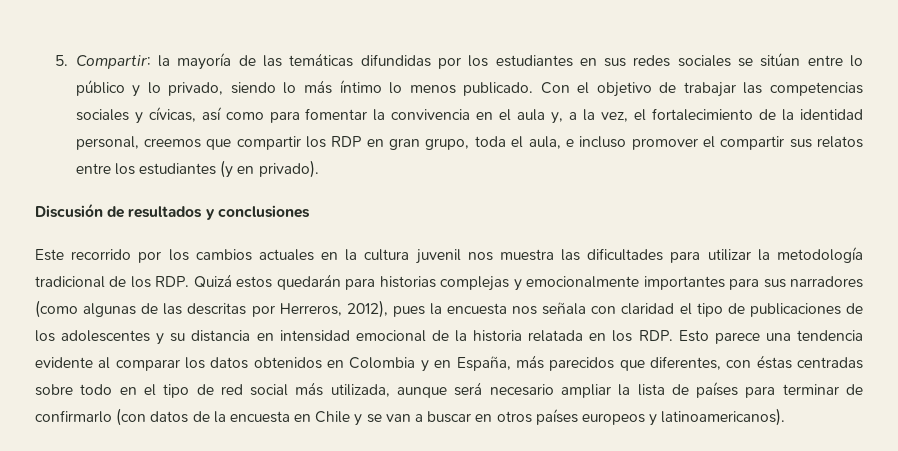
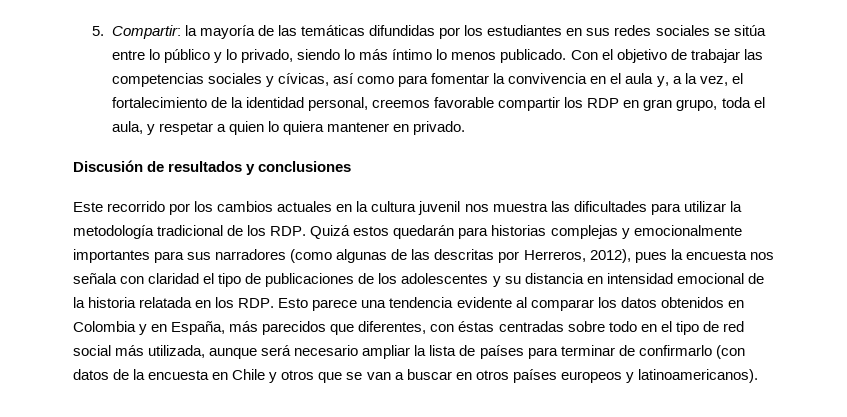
- 5. Compartir: la mayoría de las temáticas difundidas por los estudiantes en sus redes sociales se sitúan entre lo público y lo privado, siendo lo más íntimo lo menos publicado.
+ 5. Compartir: la mayoría de las temáticas difundidas por los estudiantes en sus redes sociales se sitúa entre lo público y lo privado, siendo lo más íntimo lo menos publicado.
- Con el objetivo de trabajar las competencias sociales y cívicas, así como para fomentar la convivencia en el aula y, a la vez, el fortalecimiento de la identidad personal, creemos que compartir los RDP en gran grupo, toda el aula, e incluso promover el compartir sus relatos entre los estudiantes (y en privado).
+ Con el objetivo de trabajar las competencias sociales y cívicas, así como para fomentar la convivencia en el aula y, a la vez, el fortalecimiento de la identidad personal, creemos favorable compartir los RDP en gran grupo, toda el aula, y respetar a quien lo quiera mantener en privado.
- Este recorrido por los cambios actuales en la cultura juvenil nos muestra las dificultades para utilizar la metodología tradicional de los RDP. Quizá estos quedarán para historias complejas y emocionalmente importantes para sus narradores (como algunas de las descritas por Herreros, 2012), pues la encuesta nos señala con claridad el tipo de publicaciones de los adolescentes y su distancia en intensidad emocional de la historia relatada en los RDP. Esto parece una tendencia evidente al comparar los datos obtenidos en Colombia y en España, más parecidos que diferentes, con éstas centradas sobre todo en el tipo de red social más utilizada, aunque será necesario ampliar la lista de países para terminar de confirmarlo (con datos de la encuesta en Chile y se van a buscar en otros países europeos y latinoamericanos).
+ Este recorrido por los cambios actuales en la cultura juvenil nos muestra las dificultades para utilizar la metodología tradicional de los RDP. Quizá estos quedarán para historias complejas y emocionalmente importantes para sus narradores (como algunas de las descritas por Herreros, 2012), pues la encuesta nos señala con claridad el tipo de publicaciones de los adolescentes y su distancia en intensidad emocional de la historia relatada en los RDP. Esto parece una tendencia evidente al comparar los datos obtenidos en Colombia y en España, más parecidos que diferentes, con éstas centradas sobre todo en el tipo de red social más utilizada, aunque será necesario ampliar la lista de países para terminar de confirmarlo (con datos de la encuesta en Chile y otros que se van a buscar en otros países europeos y latinoamericanos).

